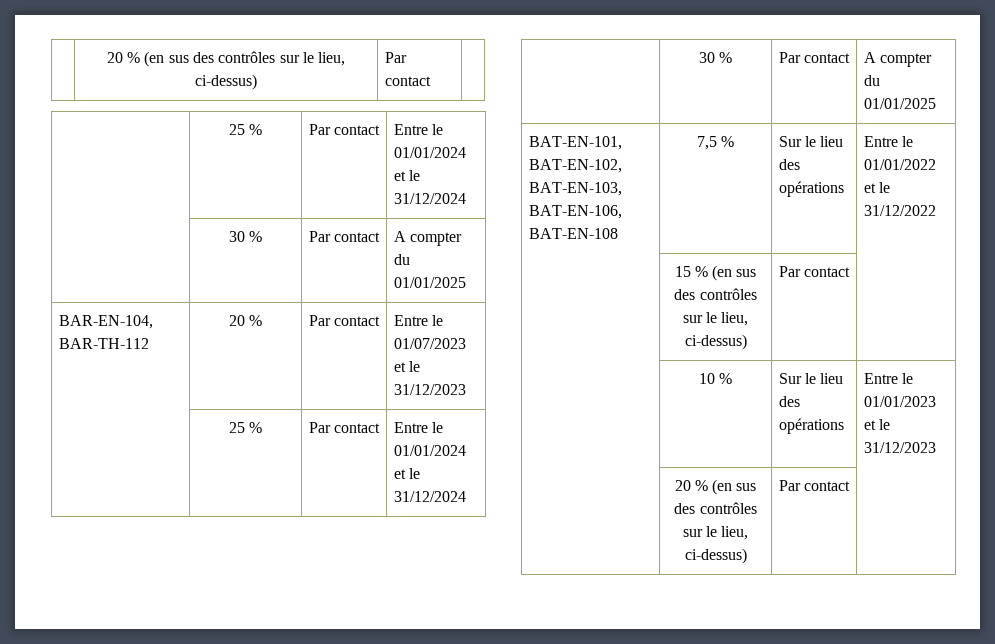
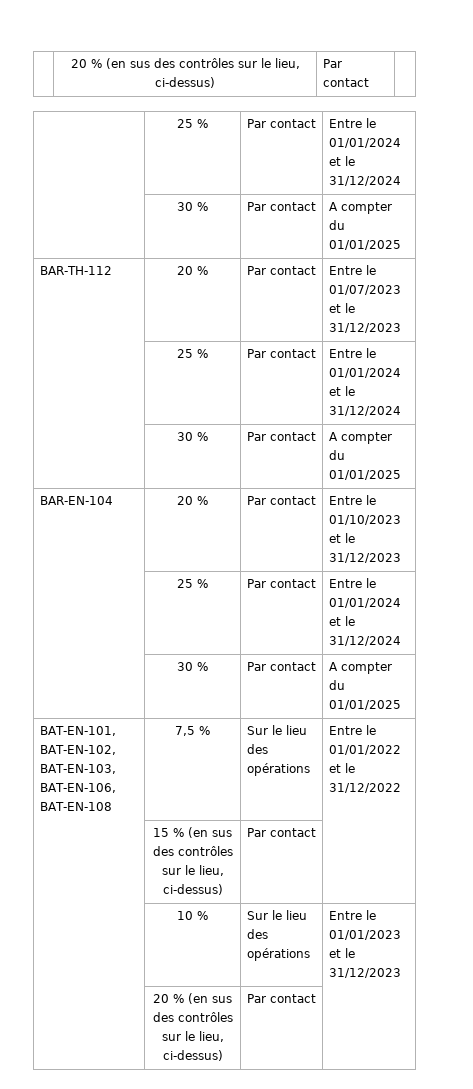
- BAR-EN-104, BAR-TH-112 | 20 % | Par contact | Entre le 01/07/2023 et le 31/12/2023
+ BAR-TH-112 | 20 % | Par contact | Entre le 01/07/2023 et le 31/12/2023
+ BAR-EN-104 | 20 % | Par contact | Entre le 01/10/2023 et le 31/12/2023
+ | 25 % | Par contact | Entre le 01/01/2024 et le 31/12/2024
+ | 30 % | Par contact | A compter du 01/01/2025

